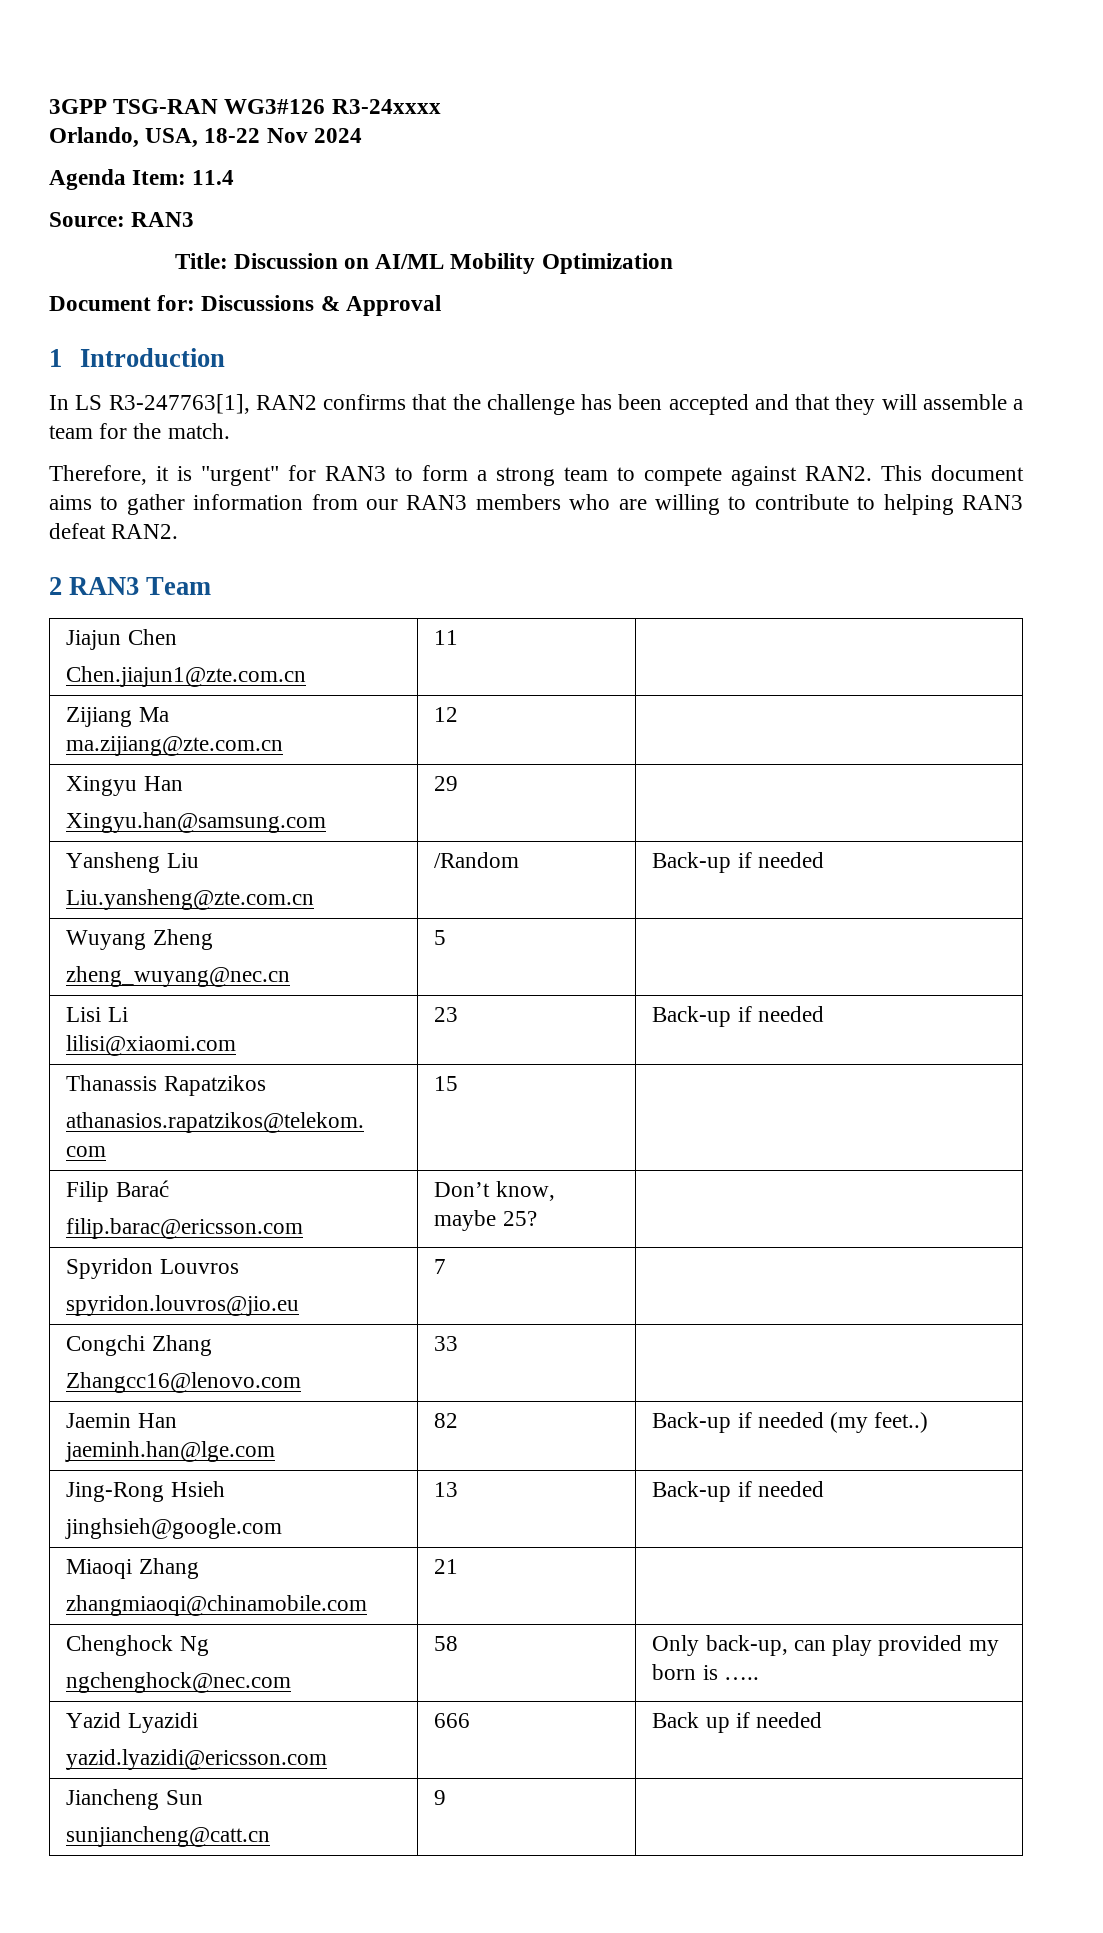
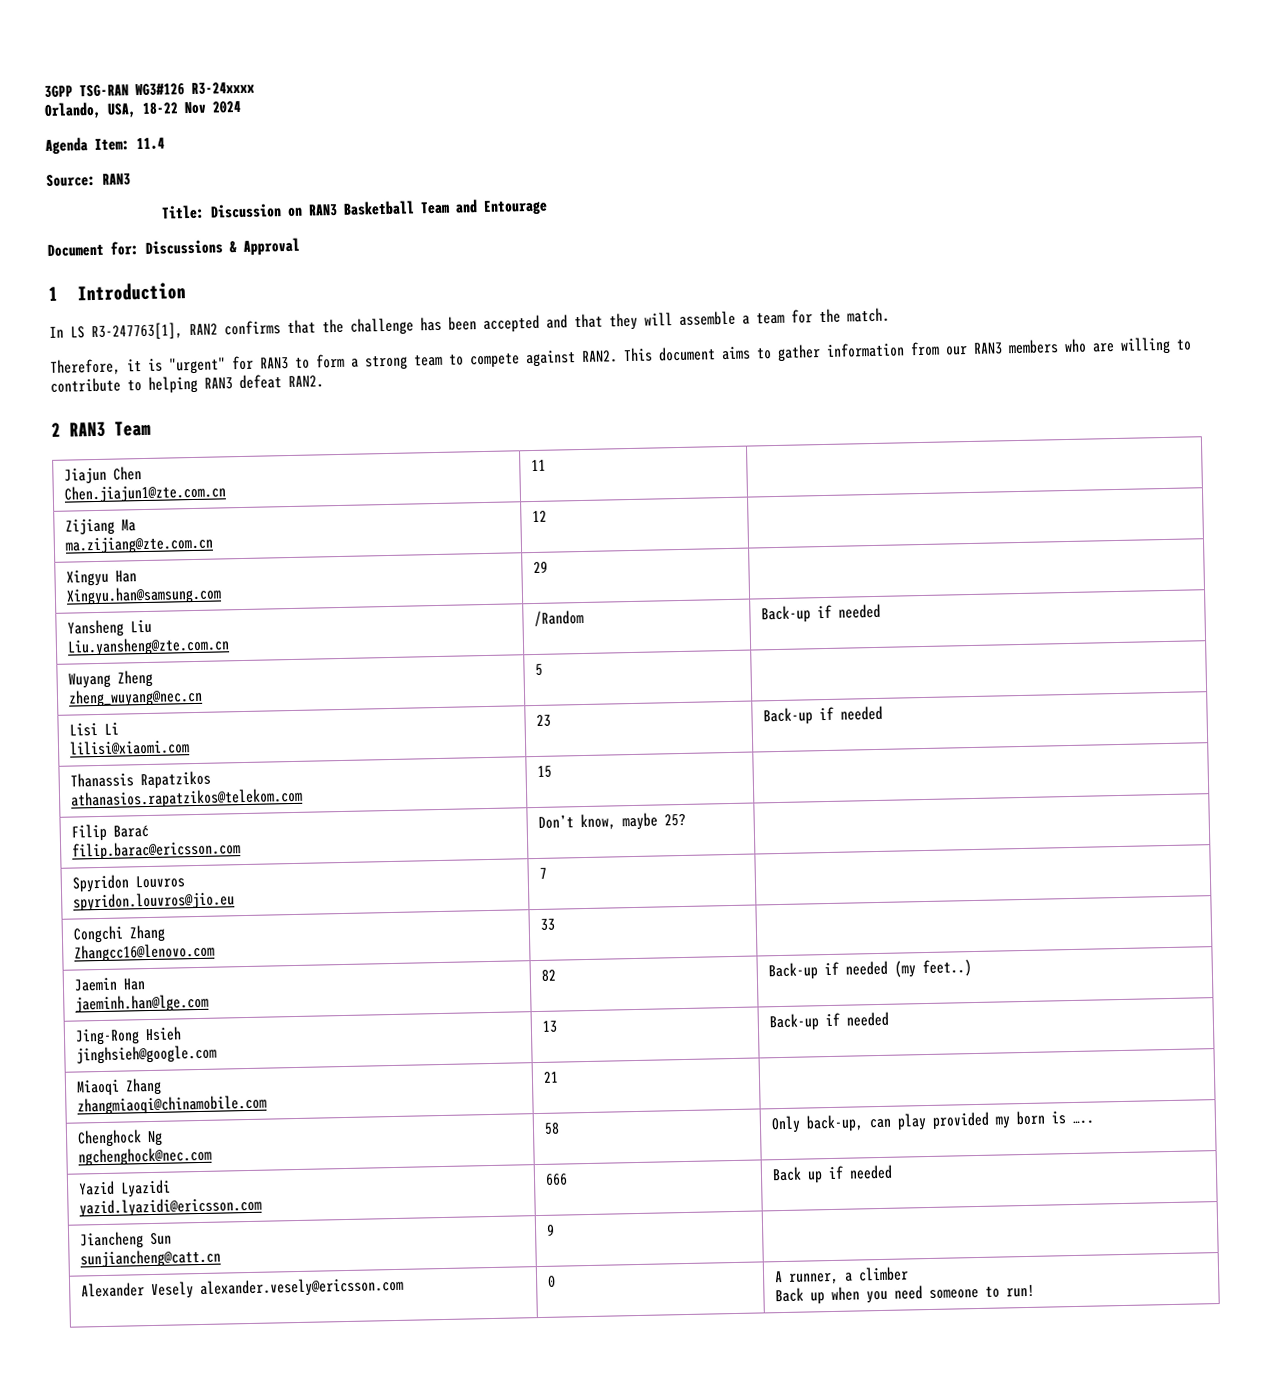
- Title: Discussion on AI/ML Mobility Optimization
+ Title: Discussion on RAN3 Basketball Team and Entourage
+ Alexander Vesely alexander.vesely@ericsson.com | 0 | A runner, a climber
+ Back up when you need someone to run!

